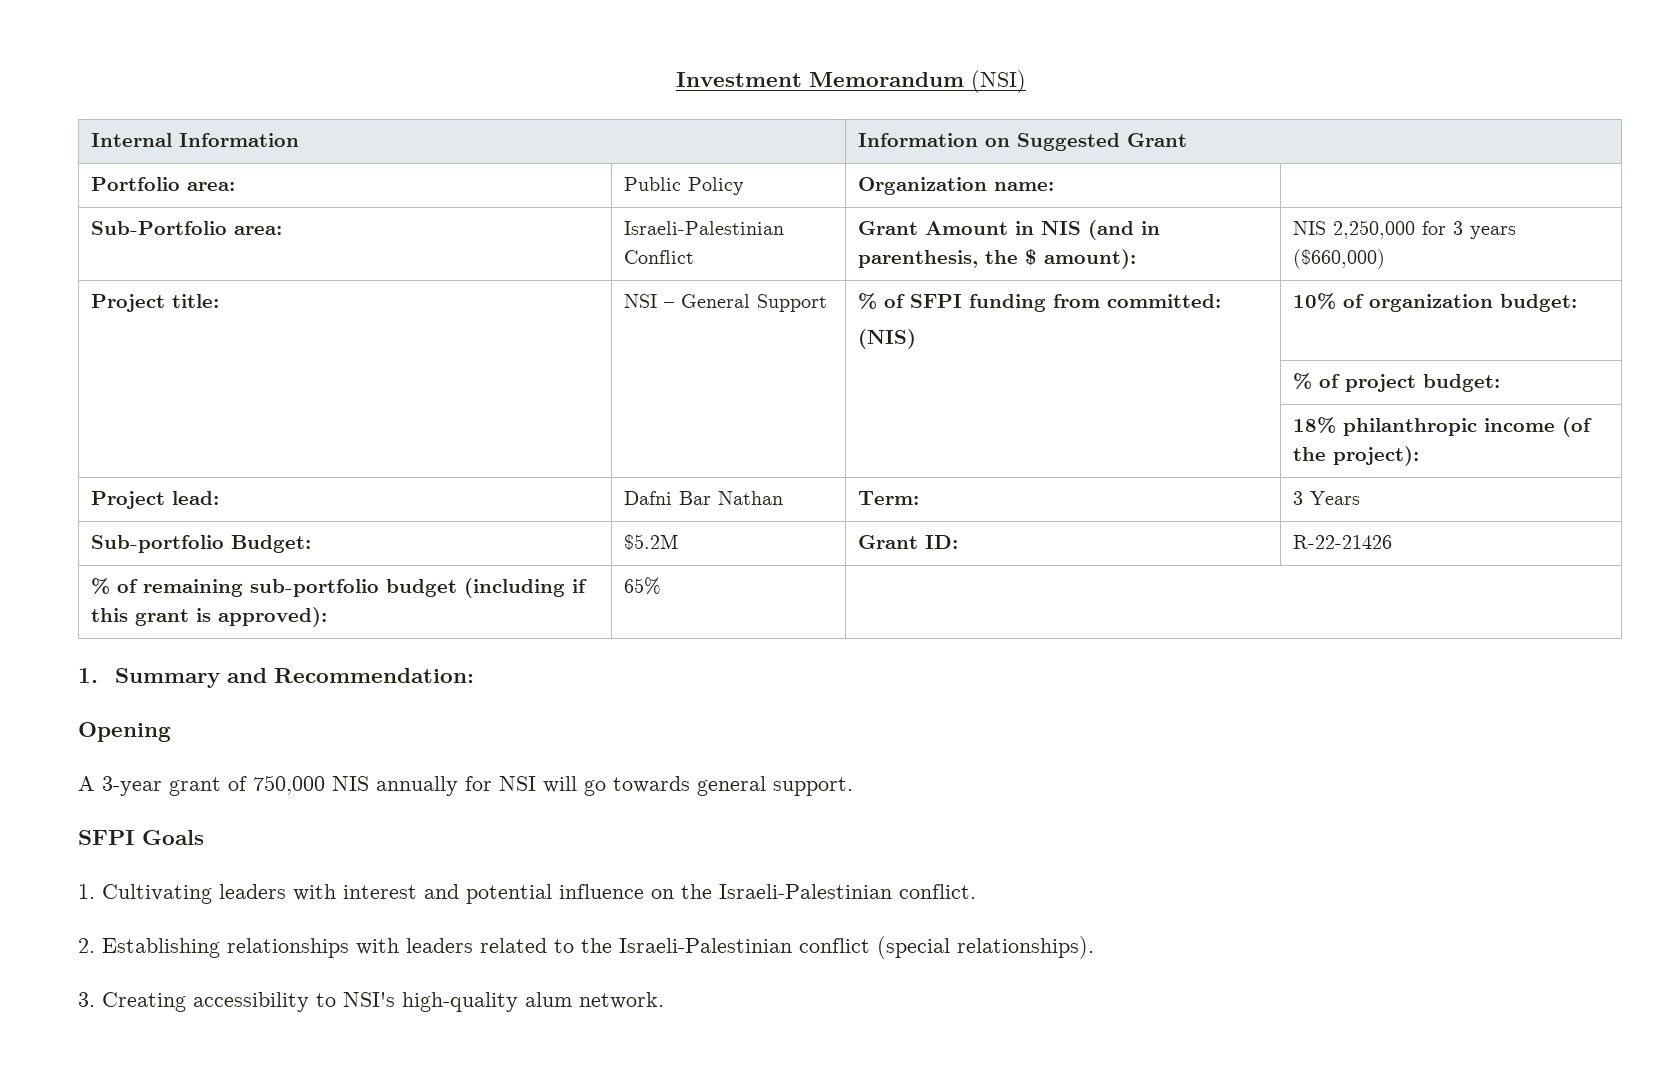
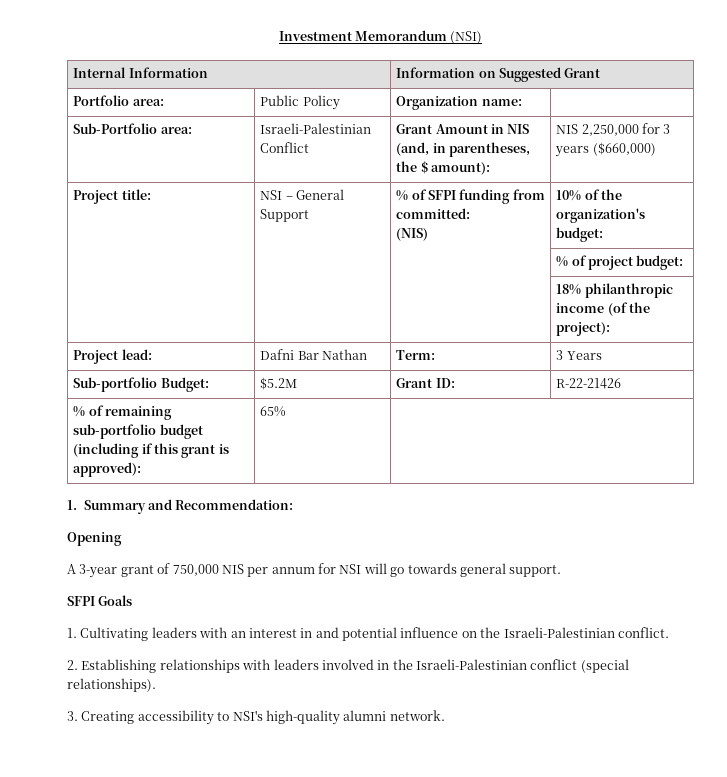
- Sub-Portfolio area: | Israeli-Palestinian Conflict | Grant Amount in NIS (and in parenthesis, the $ amount): | NIS 2,250,000 for 3 years ($660,000)
+ Sub-Portfolio area: | Israeli-Palestinian Conflict | Grant Amount in NIS (and, in parentheses, the $ amount): | NIS 2,250,000 for 3 years ($660,000)
  Project title: | NSI – General Support | % of SFPI funding from committed:
- (NIS) | 10% of organization budget:
+ (NIS) | 10% of the organization's budget:
- A 3-year grant of 750,000 NIS annually for NSI will go towards general support.
+ A 3-year grant of 750,000 NIS per annum for NSI will go towards general support.
- 1. Cultivating leaders with interest and potential influence on the Israeli-Palestinian conflict.
+ 1. Cultivating leaders with an interest in and potential influence on the Israeli-Palestinian conflict.
- 2. Establishing relationships with leaders related to the Israeli-Palestinian conflict (special relationships).
+ 2. Establishing relationships with leaders involved in the Israeli-Palestinian conflict (special relationships).
- 3. Creating accessibility to NSI's high-quality alum network.
+ 3. Creating accessibility to NSI's high-quality alumni network.

